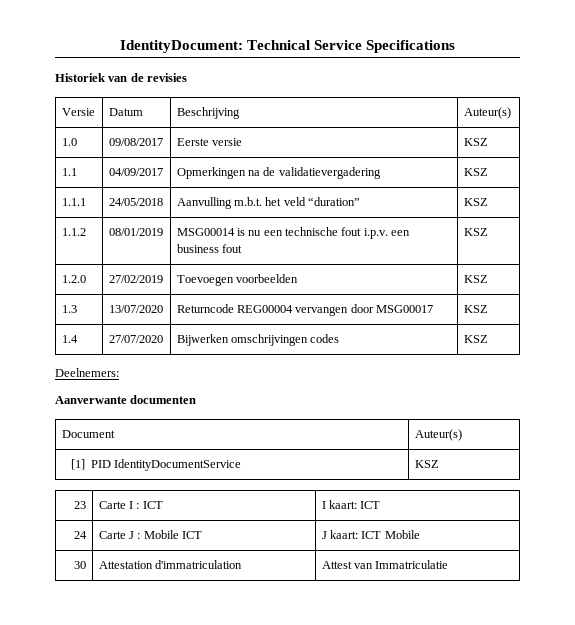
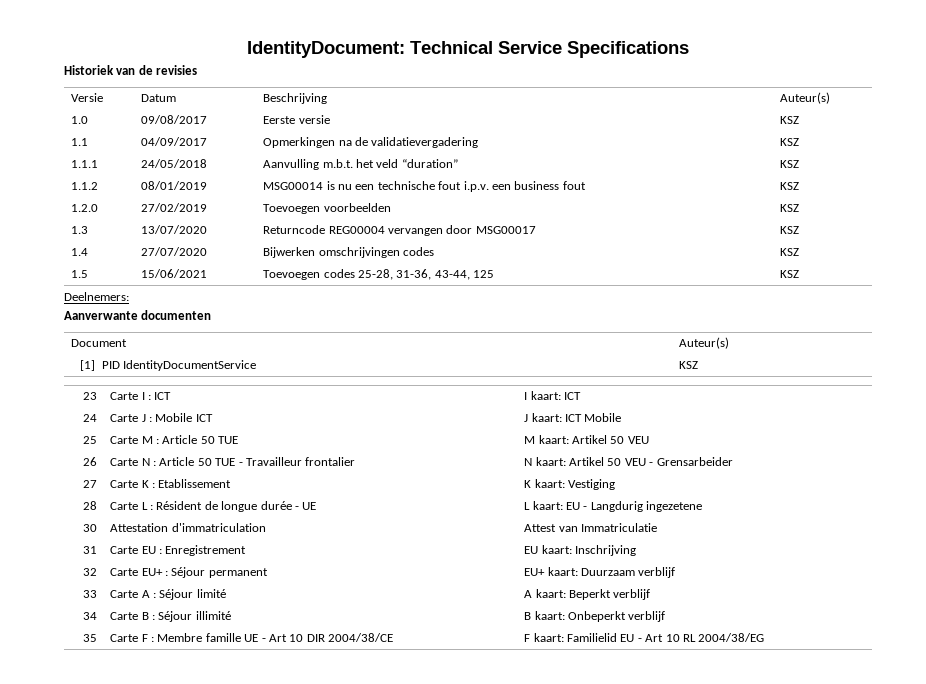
+ 1.5 | 15/06/2021 | Toevoegen codes 25-28, 31-36, 43-44, 125 | KSZ
+ 25 | Carte M : Article 50 TUE | M kaart: Artikel 50 VEU
+ 26 | Carte N : Article 50 TUE - Travailleur frontalier | N kaart: Artikel 50 VEU - Grensarbeider
+ 27 | Carte K : Etablissement | K kaart: Vestiging
+ 28 | Carte L : Résident de longue durée - UE | L kaart: EU - Langdurig ingezetene
+ 31 | Carte EU : Enregistrement | EU kaart: Inschrijving
+ 32 | Carte EU+ : Séjour permanent | EU+ kaart: Duurzaam verblijf
+ 33 | Carte A : Séjour limité | A kaart: Beperkt verblijf
+ 34 | Carte B : Séjour illimité | B kaart: Onbeperkt verblijf
+ 35 | Carte F : Membre famille UE - Art 10 DIR 2004/38/CE | F kaart: Familielid EU - Art 10 RL 2004/38/EG

